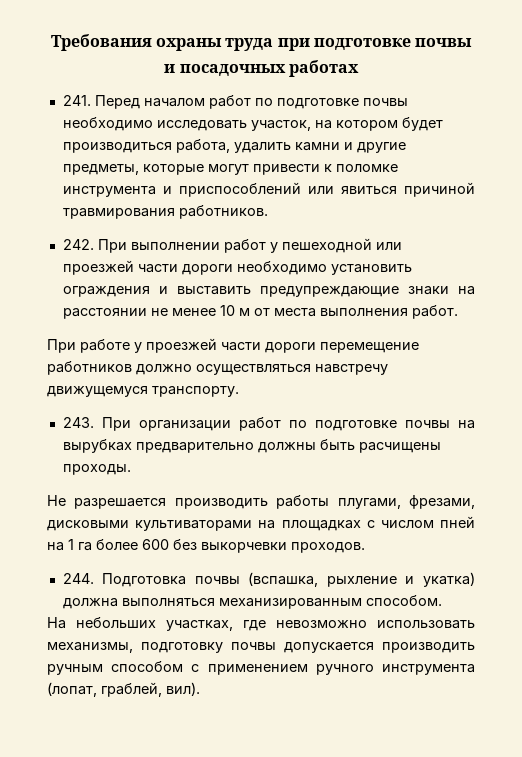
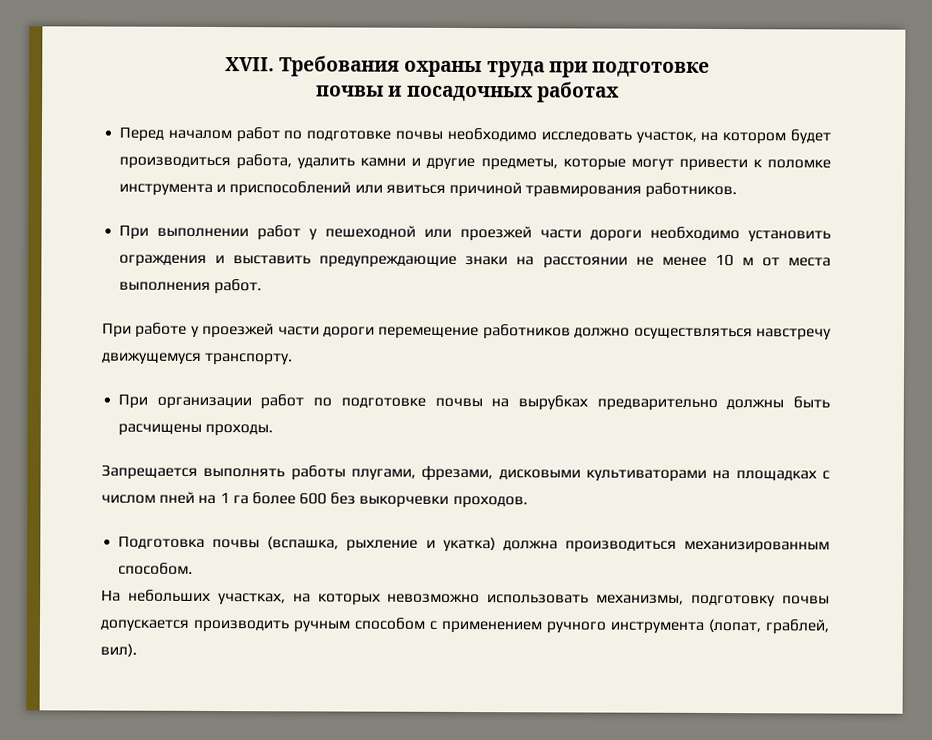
+ XVII.
- Требования охраны труда при подготовке почвы
- и посадочных работах
+ Требования охраны труда при подготовке
+ почвы и посадочных работах
- 241. Перед началом работ по подготовке почвы необходимо исследовать участок, на котором будет производиться работа, удалить камни и другие предметы, которые могут привести к поломке инструмента и приспособлений или явиться причиной травмирования работников.
+ Перед началом работ по подготовке почвы необходимо исследовать участок, на котором будет производиться работа, удалить камни и другие предметы, которые могут привести к поломке инструмента и приспособлений или явиться причиной травмирования работников.
- 242. При выполнении работ у пешеходной или проезжей части дороги необходимо установить ограждения и выставить предупреждающие знаки на расстоянии не менее 10 м от места выполнения работ.
+ При выполнении работ у пешеходной или проезжей части дороги необходимо установить ограждения и выставить предупреждающие знаки на расстоянии не менее 10 м от места выполнения работ.
- 243. При организации работ по подготовке почвы на вырубках предварительно должны быть расчищены проходы.
+ При организации работ по подготовке почвы на вырубках предварительно должны быть расчищены проходы.
- Не разрешается производить работы плугами, фрезами, дисковыми культиваторами на площадках с числом пней на 1 га более 600 без выкорчевки проходов.
+ Запрещается выполнять работы плугами, фрезами, дисковыми культиваторами на площадках с числом пней на 1 га более 600 без выкорчевки проходов.
- 244. Подготовка почвы (вспашка, рыхление и укатка) должна выполняться механизированным способом.
+ Подготовка почвы (вспашка, рыхление и укатка) должна производиться механизированным способом.
- На небольших участках, где невозможно использовать механизмы, подготовку почвы допускается производить ручным способом с применением ручного инструмента (лопат, граблей, вил).
+ На небольших участках, на которых невозможно использовать механизмы, подготовку почвы допускается производить ручным способом с применением ручного инструмента (лопат, граблей, вил).

